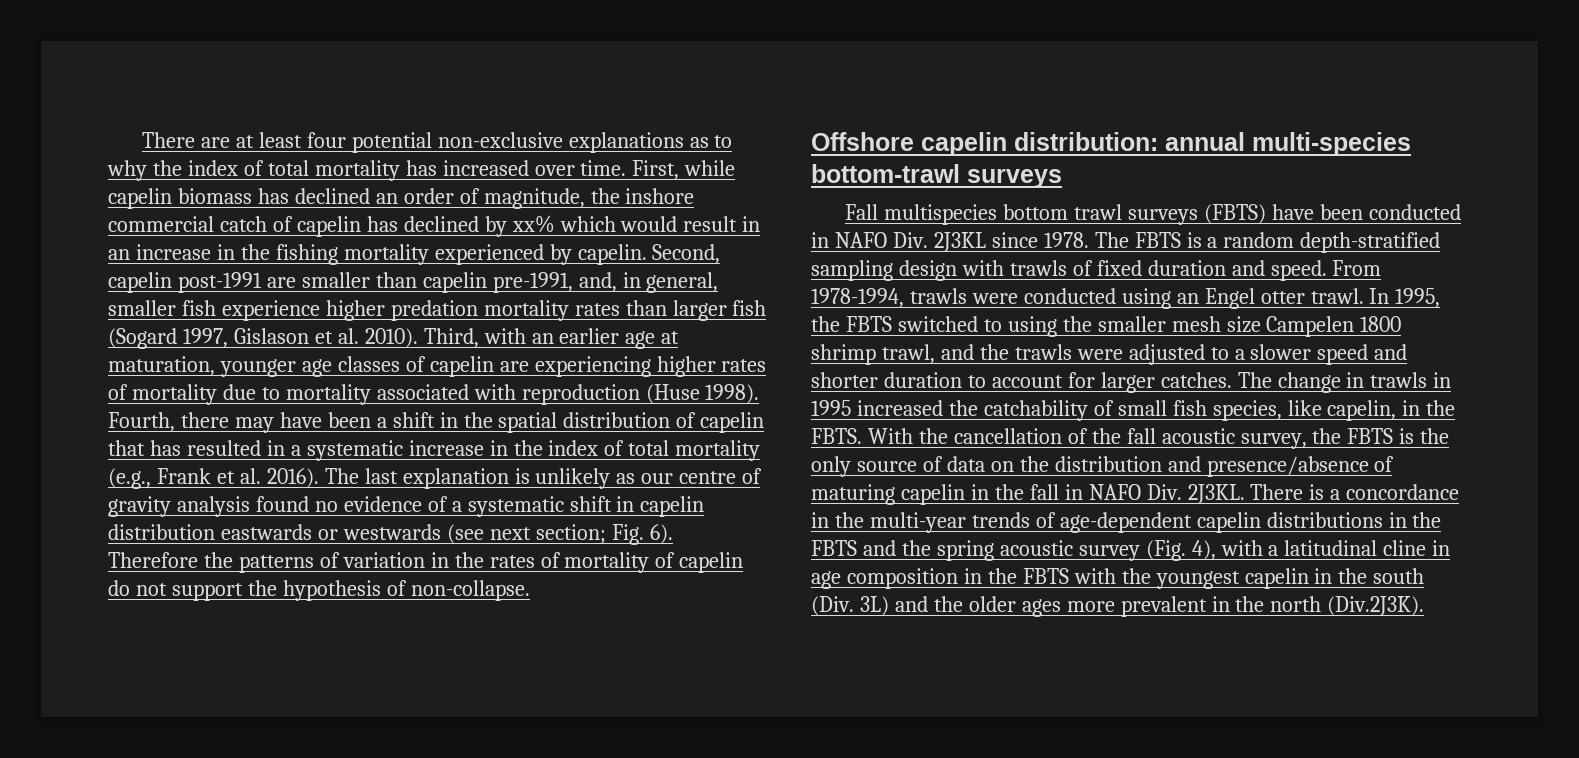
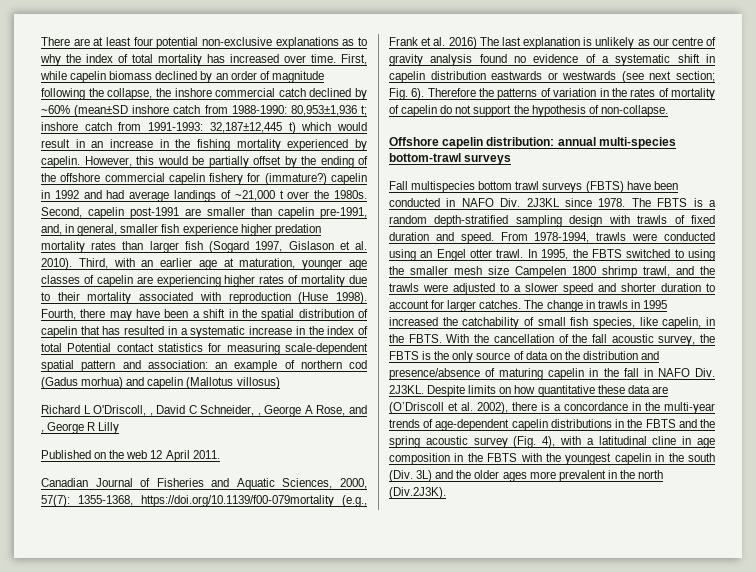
- First, while capelin biomass has declined an order of magnitude, the inshore commercial catch of capelin has declined by xx% which would result in an increase in the fishing mortality experienced by capelin.
+ First, while capelin biomass declined by an order of magnitude following the collapse, the inshore commercial catch declined by ~60% (mean±SD inshore catch from 1988-1990: 80,953±1,936 t; inshore catch from 1991-1993: 32,187±12,445 t) which would result in an increase in the fishing mortality experienced by capelin.
+ However, this would be partially offset by the ending of the offshore commercial capelin fishery for (immature?) capelin in 1992 and had average landings of ~21,000 t over the 1980s.
- Third, with an earlier age at maturation, younger age classes of capelin are experiencing higher rates of mortality due to mortality associated with reproduction (Huse 1998).
+ Third, with an earlier age at maturation, younger age classes of capelin are experiencing higher rates of mortality due to their mortality associated with reproduction (Huse 1998).
- Fourth, there may have been a shift in the spatial distribution of capelin that has resulted in a systematic increase in the index of total mortality (e.g., Frank et al. 2016). The last explanation is unlikely as our centre of gravity analysis found no evidence of a systematic shift in capelin distribution eastwards or westwards (see next section; Fig. 6).
+ Fourth, there may have been a shift in the spatial distribution of capelin that has resulted in a systematic increase in the index of total Potential contact statistics for measuring scale-dependent spatial pattern and association: an example of northern cod (Gadus morhua) and capelin (Mallotus villosus)
+ Richard L O'Driscoll, , David C Schneider, , George A Rose, and , George R Lilly
+ Published on the web 12 April 2011.
+ Canadian Journal of Fisheries and Aquatic Sciences, 2000, 57(7): 1355-1368, https://doi.org/10.1139/f00-079mortality (e.g., Frank et al. 2016) The last explanation is unlikely as our centre of gravity analysis found no evidence of a systematic shift in capelin distribution eastwards or westwards (see next section; Fig. 6).
- There is a concordance in the multi-year trends of age-dependent capelin distributions in the FBTS and the spring acoustic survey (Fig. 4), with a latitudinal cline in age composition in the FBTS with the youngest capelin in the south (Div. 3L) and the older ages more prevalent in the north (Div.2J3K).
+ Despite limits on how quantitative these data are (O’Driscoll et al. 2002), there is a concordance in the multi-year trends of age-dependent capelin distributions in the FBTS and the spring acoustic survey (Fig. 4), with a latitudinal cline in age composition in the FBTS with the youngest capelin in the south (Div. 3L) and the older ages more prevalent in the north (Div.2J3K).

